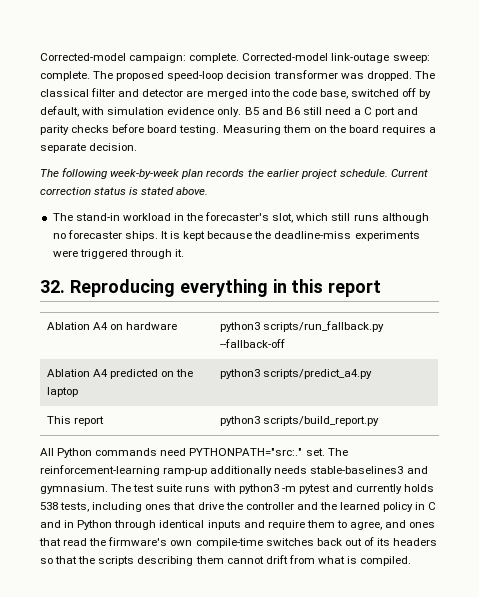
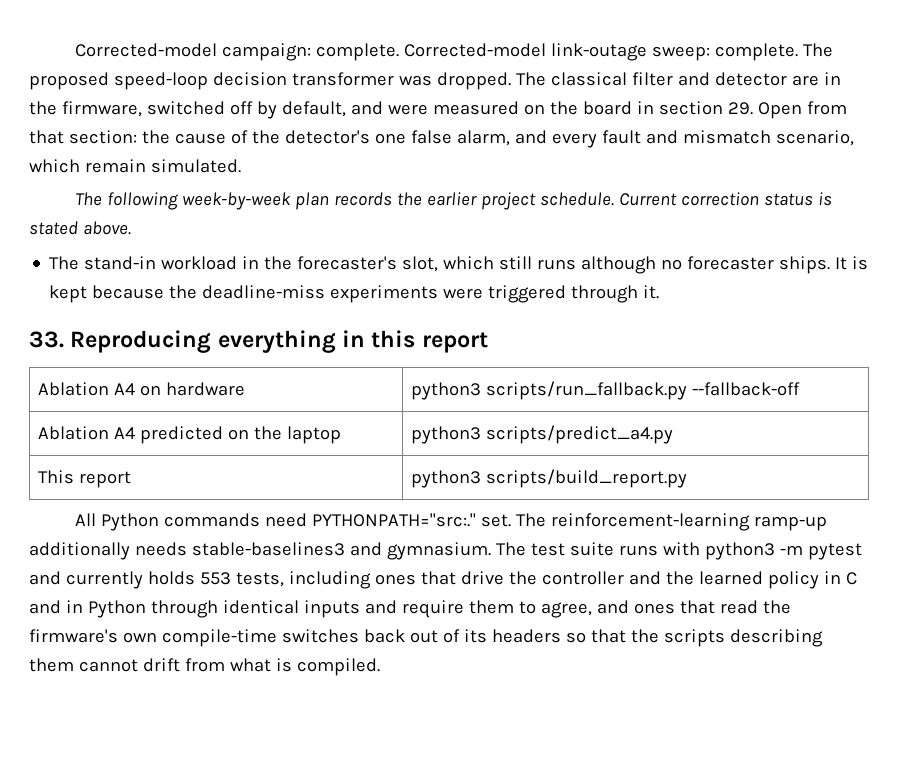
- The classical filter and detector are merged into the code base, switched off by default, with simulation evidence only. B5 and B6 still need a C port and parity checks before board testing. Measuring them on the board requires a separate decision.
+ The classical filter and detector are in the firmware, switched off by default, and were measured on the board in section 29. Open from that section: the cause of the detector's one false alarm, and every fault and mismatch scenario, which remain simulated.
- 32. Reproducing everything in this report
+ 33. Reproducing everything in this report
- The test suite runs with python3 -m pytest and currently holds 538 tests, including ones that drive the controller and the learned policy in C and in Python through identical inputs and require them to agree, and ones that read the firmware's own compile-time switches back out of its headers so that the scripts describing them cannot drift from what is compiled.
+ The test suite runs with python3 -m pytest and currently holds 553 tests, including ones that drive the controller and the learned policy in C and in Python through identical inputs and require them to agree, and ones that read the firmware's own compile-time switches back out of its headers so that the scripts describing them cannot drift from what is compiled.

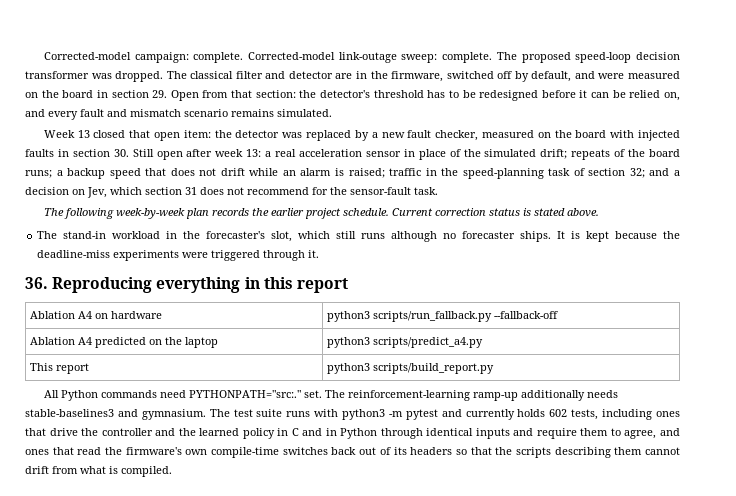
- The classical filter and detector are in the firmware, switched off by default, and were measured on the board in section 29. Open from that section: the cause of the detector's one false alarm, and every fault and mismatch scenario, which remain simulated.
+ The classical filter and detector are in the firmware, switched off by default, and were measured on the board in section 29. Open from that section: the detector's threshold has to be redesigned before it can be relied on, and every fault and mismatch scenario remains simulated.
+ Week 13 closed that open item: the detector was replaced by a new fault checker, measured on the board with injected faults in section 30. Still open after week 13: a real acceleration sensor in place of the simulated drift; repeats of the board runs; a backup speed that does not drift while an alarm is raised; traffic in the speed-planning task of section 32; and a decision on Jev, which section 31 does not recommend for the sensor-fault task.
- 33. Reproducing everything in this report
+ 36. Reproducing everything in this report
- The test suite runs with python3 -m pytest and currently holds 553 tests, including ones that drive the controller and the learned policy in C and in Python through identical inputs and require them to agree, and ones that read the firmware's own compile-time switches back out of its headers so that the scripts describing them cannot drift from what is compiled.
+ The test suite runs with python3 -m pytest and currently holds 602 tests, including ones that drive the controller and the learned policy in C and in Python through identical inputs and require them to agree, and ones that read the firmware's own compile-time switches back out of its headers so that the scripts describing them cannot drift from what is compiled.

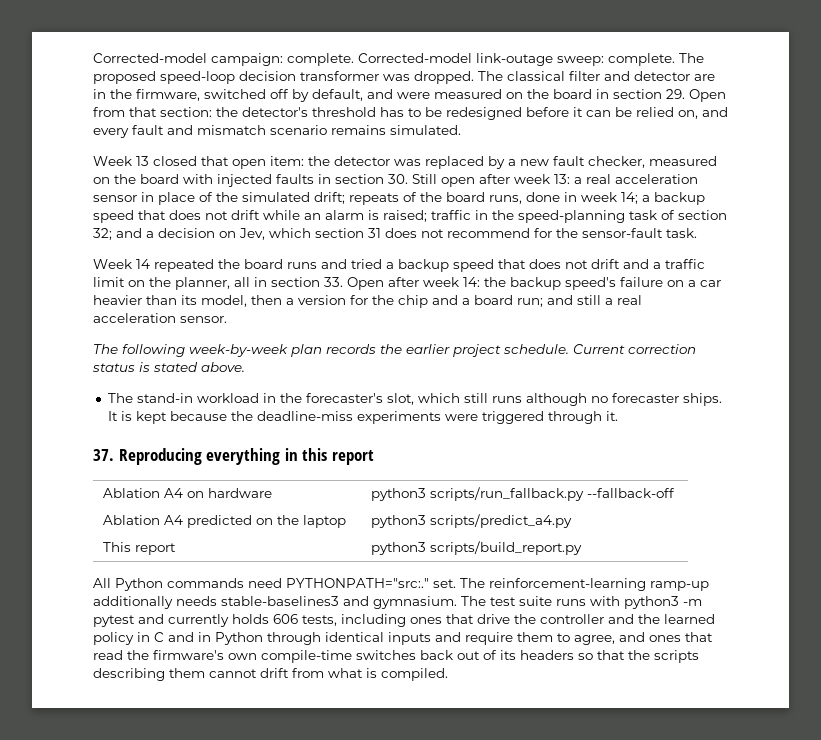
- repeats of the board runs;
+ repeats of the board runs, done in week 14;
+ Week 14 repeated the board runs and tried a backup speed that does not drift and a traffic limit on the planner, all in section 33. Open after week 14: the backup speed's failure on a car heavier than its model, then a version for the chip and a board run; and still a real acceleration sensor.
- 36. Reproducing everything in this report
+ 37. Reproducing everything in this report
- The test suite runs with python3 -m pytest and currently holds 602 tests, including ones that drive the controller and the learned policy in C and in Python through identical inputs and require them to agree, and ones that read the firmware's own compile-time switches back out of its headers so that the scripts describing them cannot drift from what is compiled.
+ The test suite runs with python3 -m pytest and currently holds 606 tests, including ones that drive the controller and the learned policy in C and in Python through identical inputs and require them to agree, and ones that read the firmware's own compile-time switches back out of its headers so that the scripts describing them cannot drift from what is compiled.

